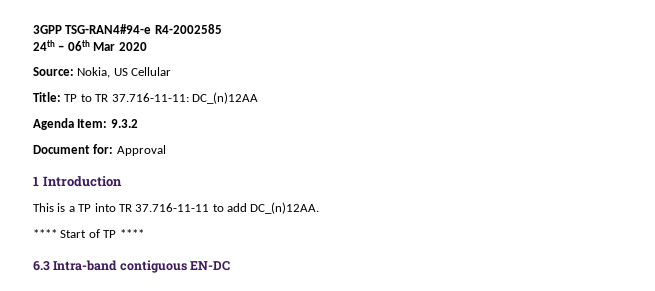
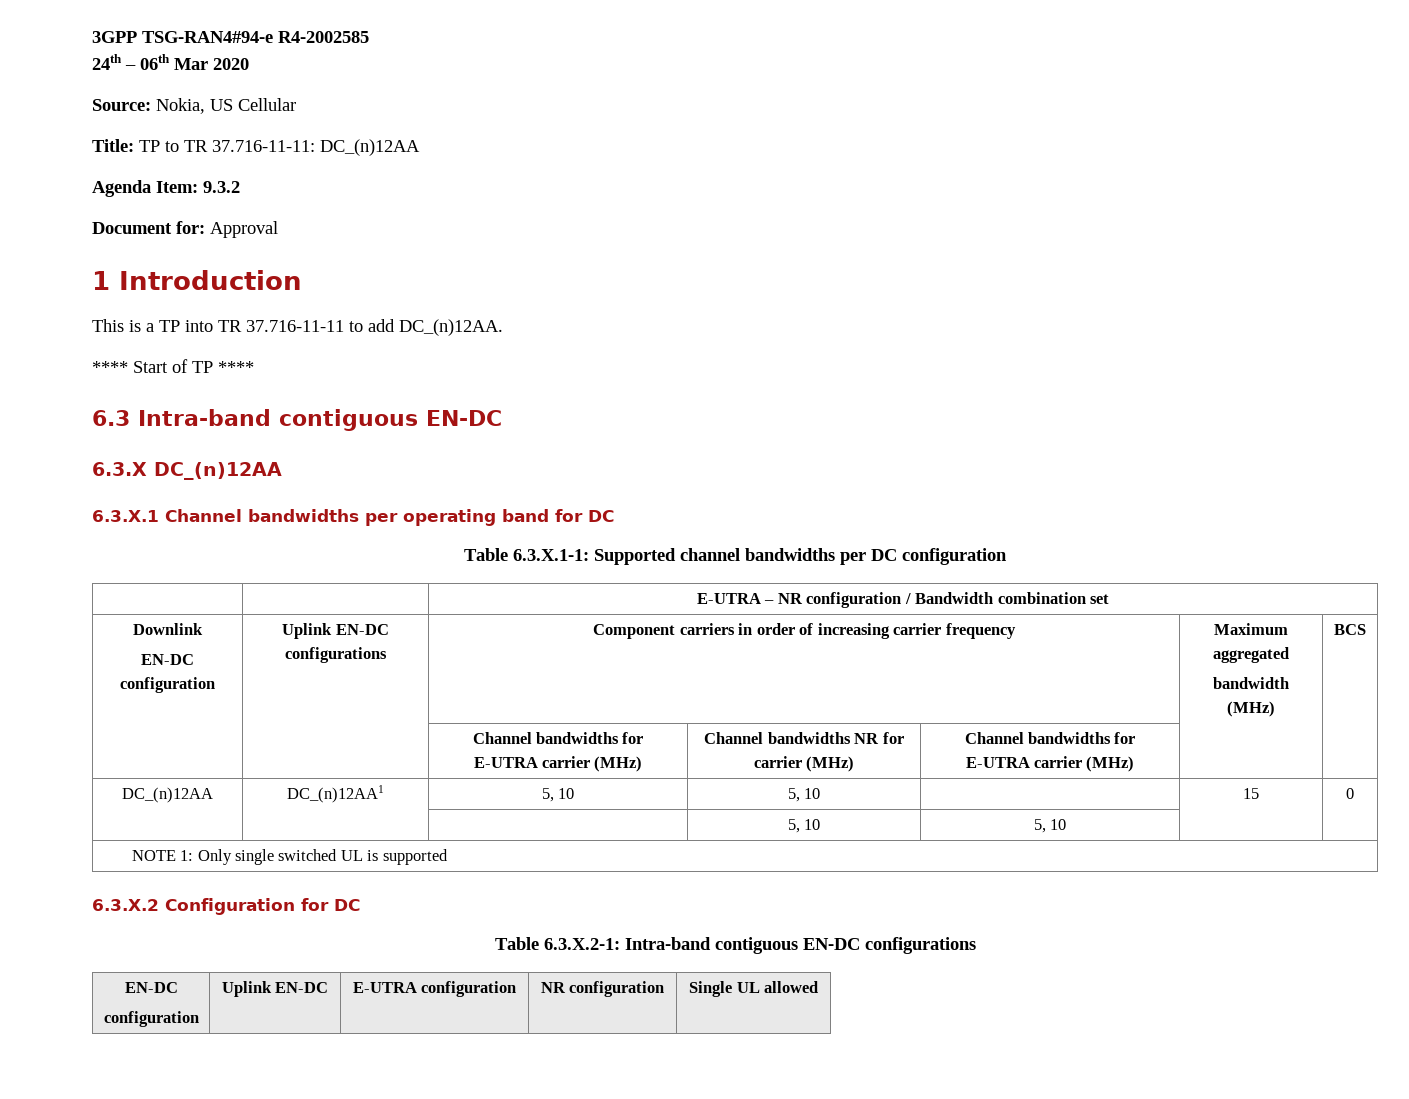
+ 6.3.X DC_(n)12AA
+ 6.3.X.1 Channel bandwidths per operating band for DC
+ Table 6.3.X.1-1: Supported channel bandwidths per DC configuration
+ | | E-UTRA – NR configuration / Bandwidth combination set
+ Downlink
+ EN-DC configuration | Uplink EN-DC configurations | Component carriers in order of increasing carrier frequency | Maximum aggregated
+ bandwidth (MHz) | BCS
+ | | Channel bandwidths for E-UTRA carrier (MHz) | Channel bandwidths NR for carrier (MHz) | Channel bandwidths for E-UTRA carrier (MHz) | |
+ DC_(n)12AA | DC_(n)12AA1 | 5, 10 | 5, 10 | | 15 | 0
+ | | | 5, 10 | 5, 10 | |
+ NOTE 1: Only single switched UL is supported
+ 6.3.X.2 Configuration for DC
+ Table 6.3.X.2-1: Intra-band contiguous EN-DC configurations
+ EN-DC
+ configuration | Uplink EN-DC | E-UTRA configuration | NR configuration | Single UL allowed

